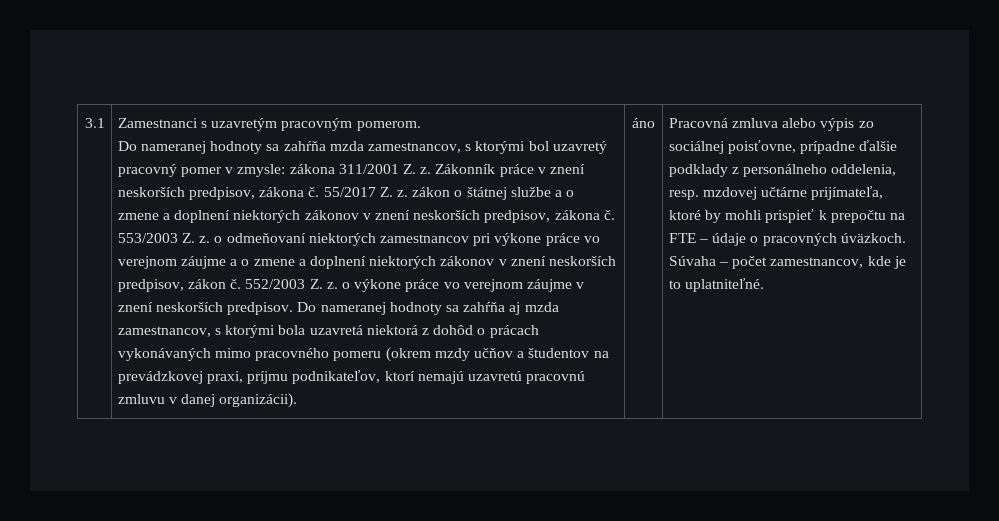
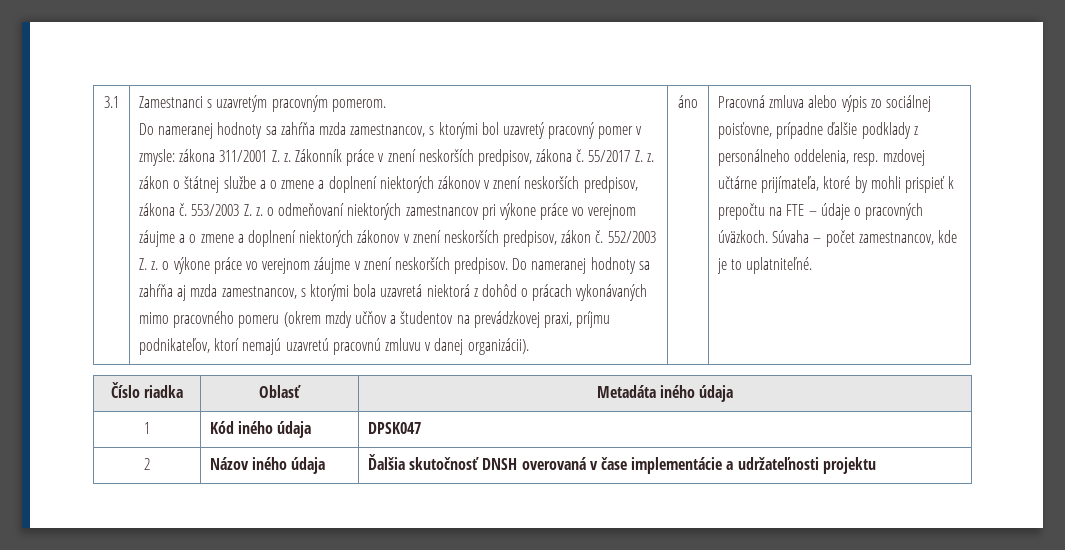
+ Číslo riadka | Oblasť | Metadáta iného údaja
+ 1 | Kód iného údaja | DPSK047
+ 2 | Názov iného údaja | Ďalšia skutočnosť DNSH overovaná v čase implementácie a udržateľnosti projektu

